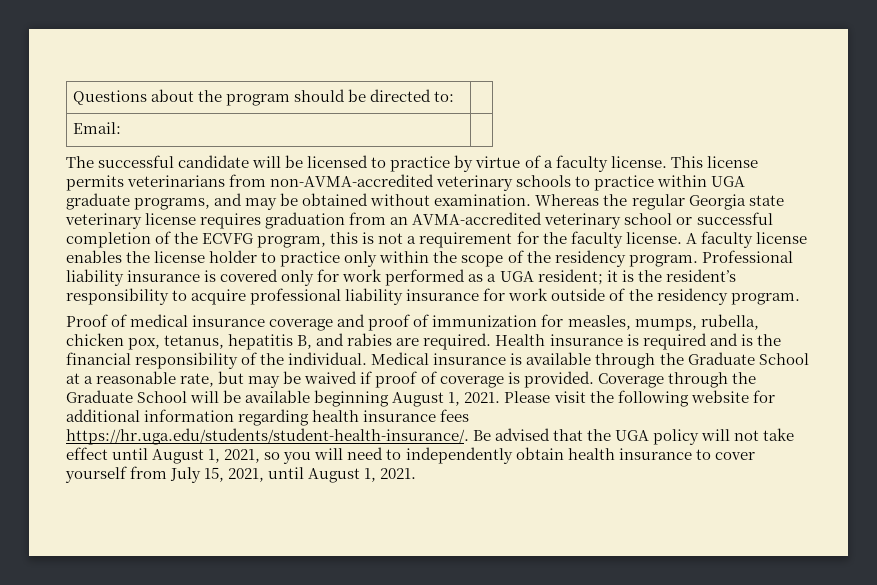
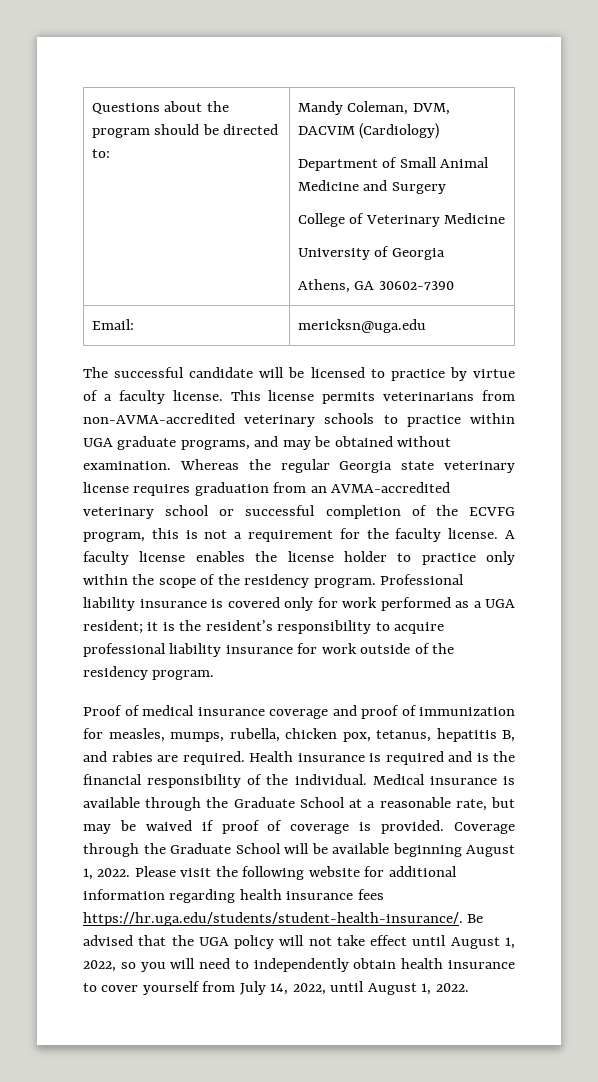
- Questions about the program should be directed to: |
+ Questions about the program should be directed to: | Mandy Coleman, DVM, DACVIM (Cardiology)
+ Department of Small Animal Medicine and Surgery
+ College of Veterinary Medicine
+ University of Georgia
+ Athens, GA 30602-7390
- Email: |
+ Email: | mericksn@uga.edu
- Coverage through the Graduate School will be available beginning August 1, 2021.
+ Coverage through the Graduate School will be available beginning August 1, 2022.
- Please visit the following website for additional information regarding health insurance fees https://hr.uga.edu/students/student-health-insurance/. Be advised that the UGA policy will not take effect until August 1, 2021, so you will need to independently obtain health insurance to cover yourself from July 15, 2021, until August 1, 2021.
+ Please visit the following website for additional information regarding health insurance fees https://hr.uga.edu/students/student-health-insurance/. Be advised that the UGA policy will not take effect until August 1, 2022, so you will need to independently obtain health insurance to cover yourself from July 14, 2022, until August 1, 2022.

